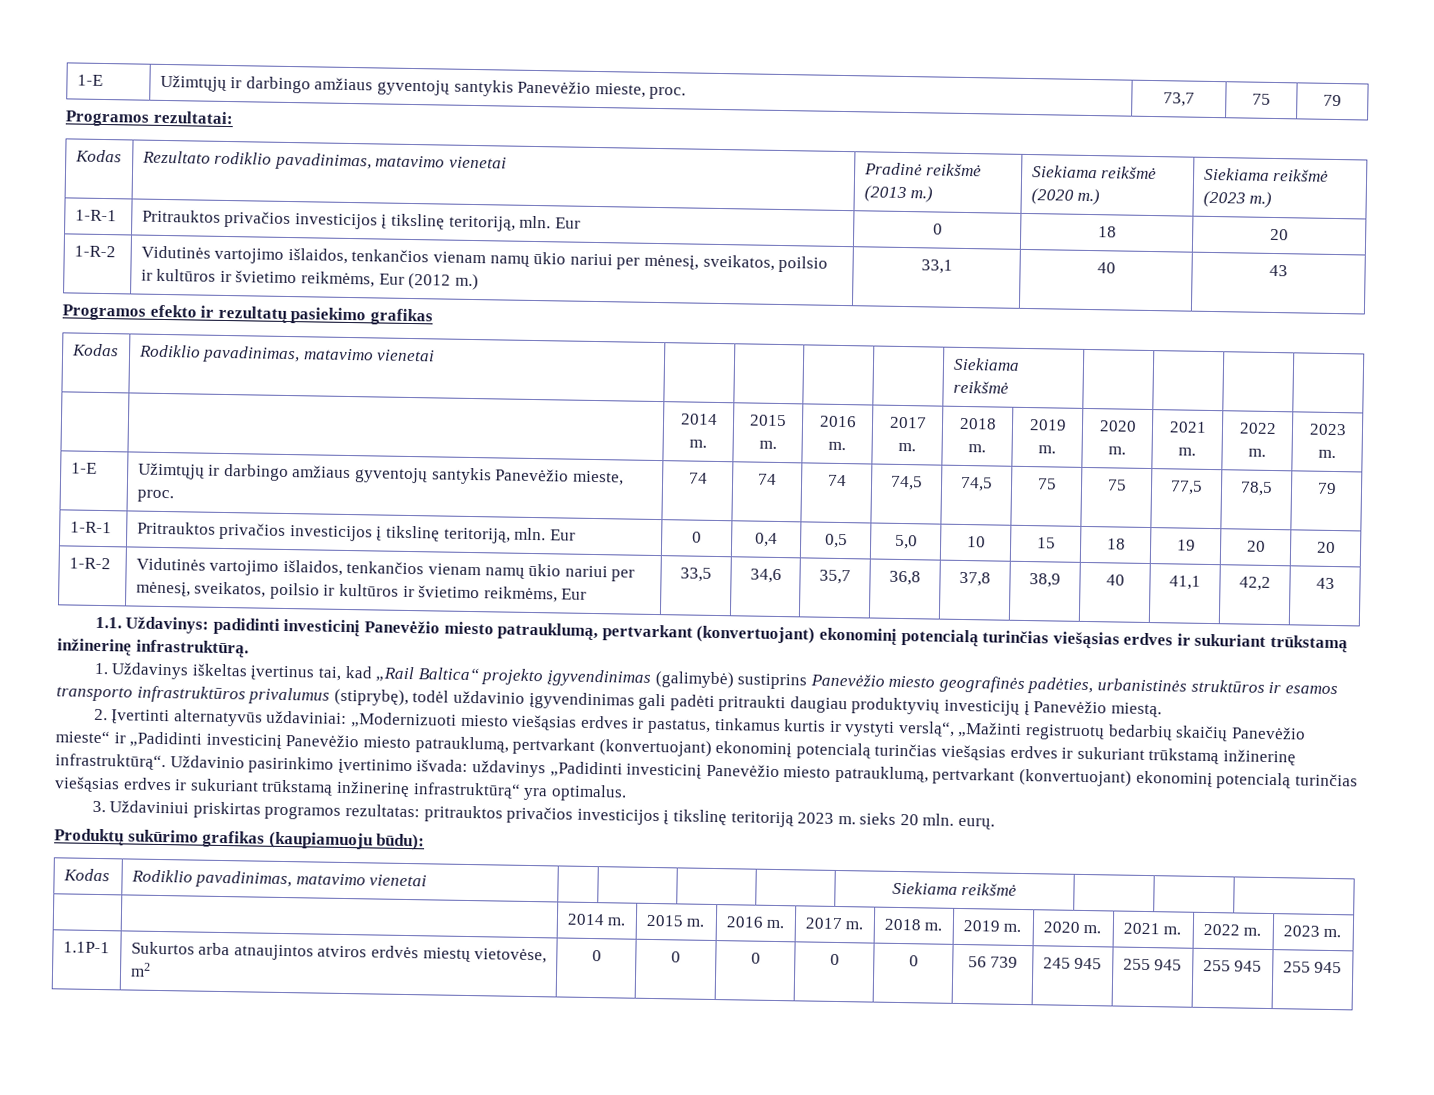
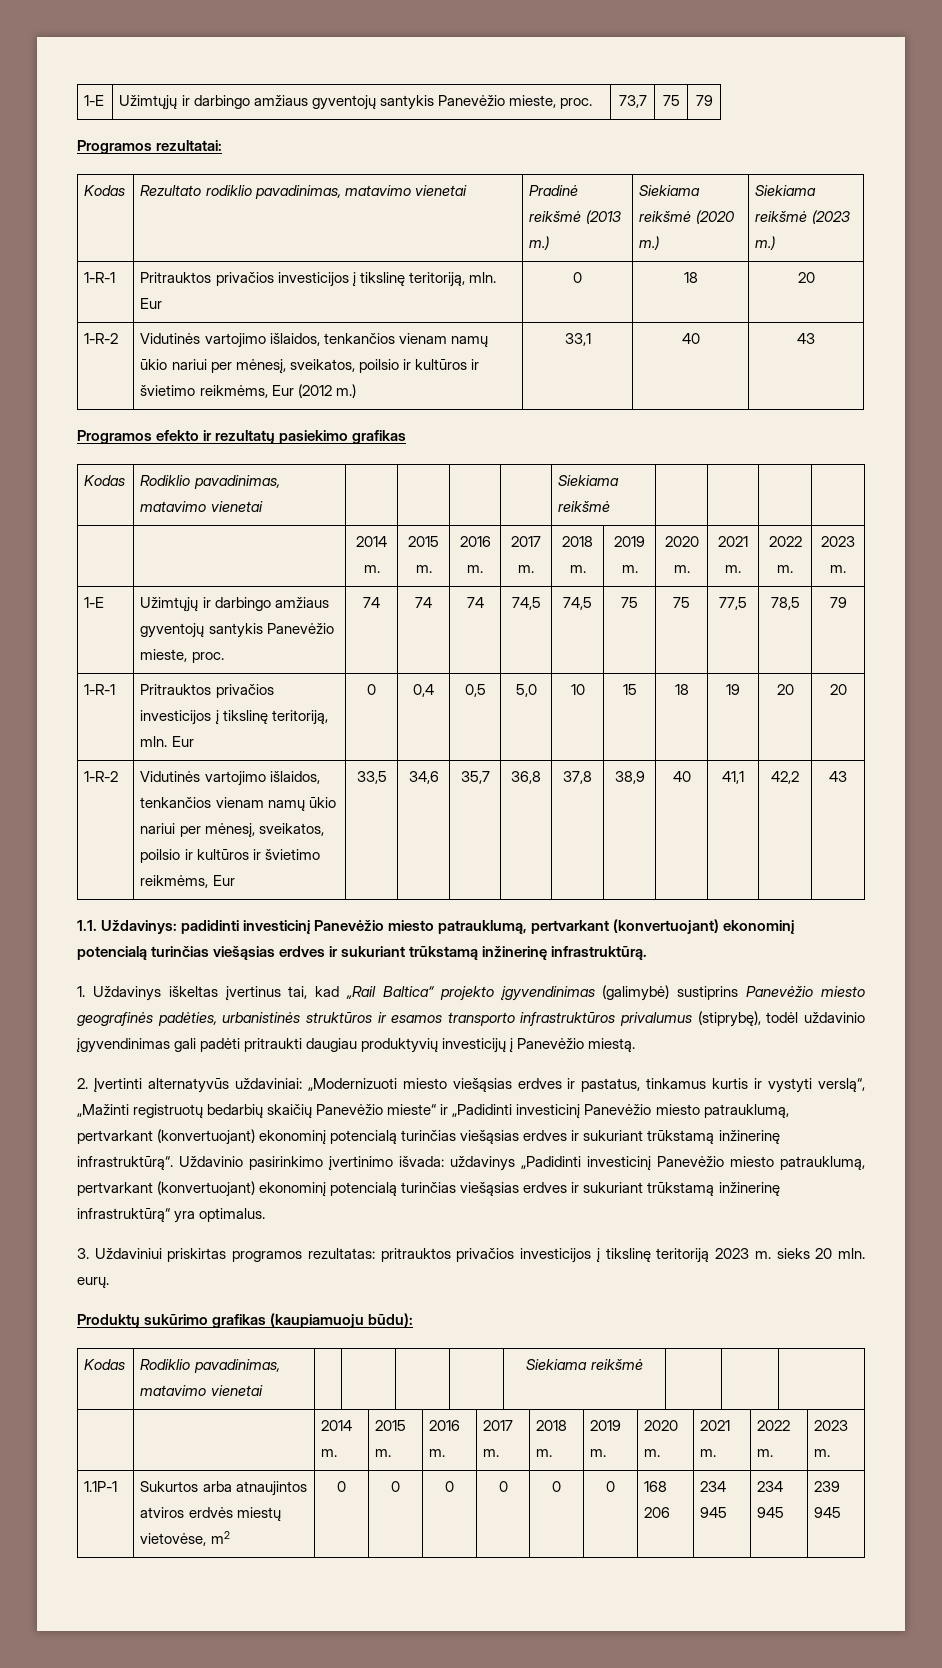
- 1.1P-1 | Sukurtos arba atnaujintos atviros erdvės miestų vietovėse, m2 | 0 | 0 | 0 | 0 | 0 | 56 739 | 245 945 | 255 945 | 255 945 | 255 945
+ 1.1P-1 | Sukurtos arba atnaujintos atviros erdvės miestų vietovėse, m2 | 0 | 0 | 0 | 0 | 0 | 0 | 168 206 | 234 945 | 234 945 | 239 945

